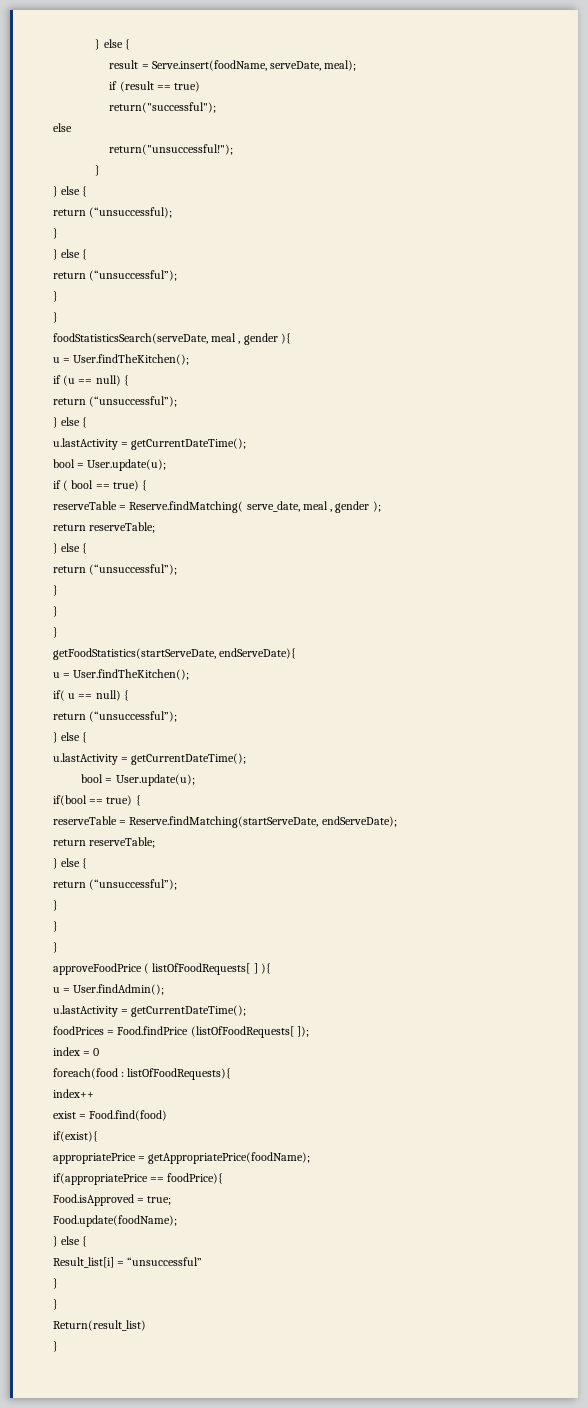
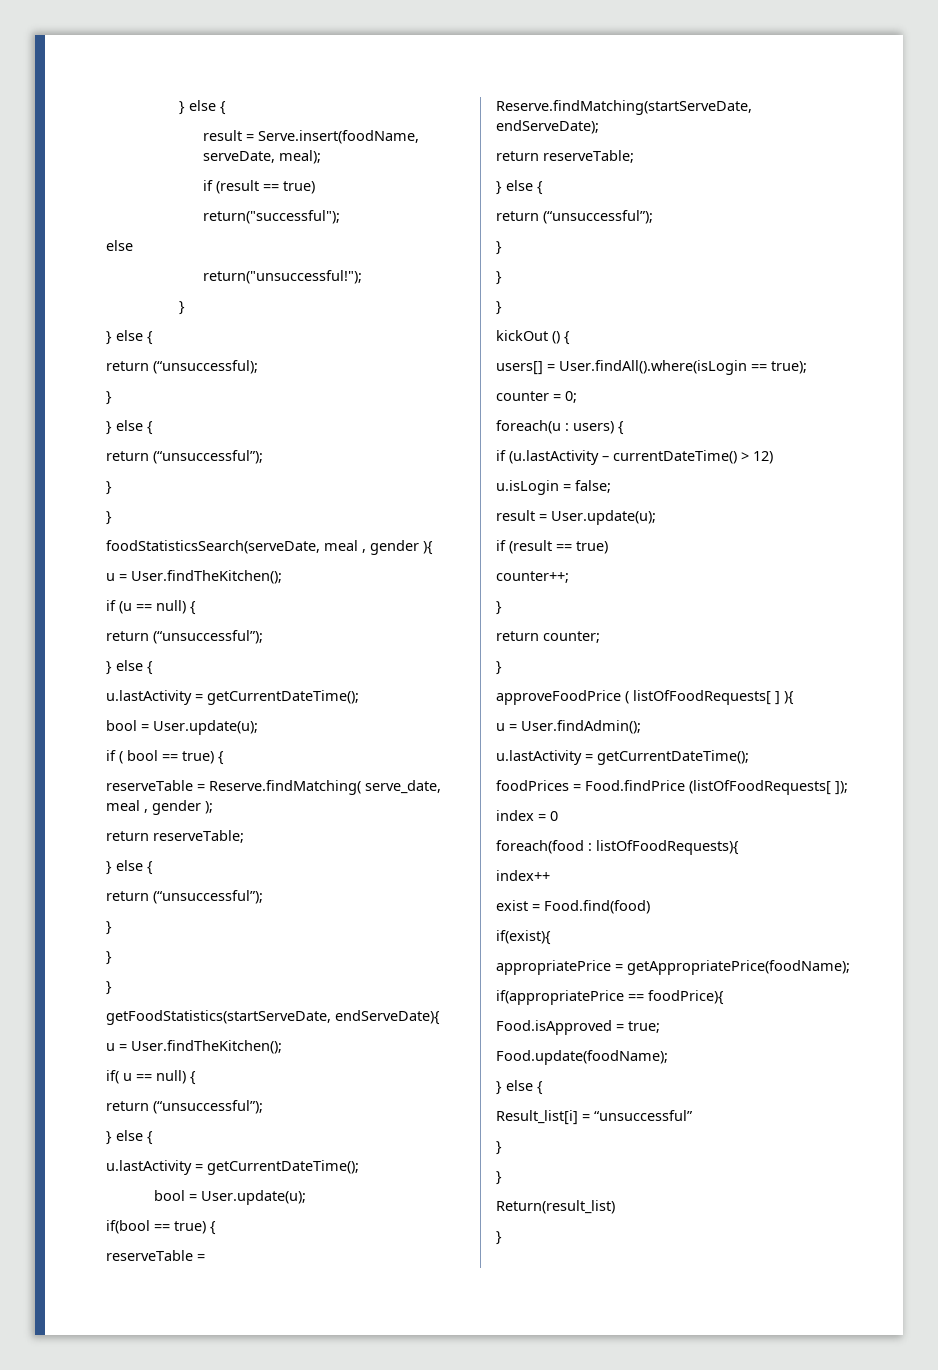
+ kickOut () {
+ users[] = User.findAll().where(isLogin == true);
+ counter = 0;
+ foreach(u : users) {
+ if (u.lastActivity – currentDateTime() > 12)
+ u.isLogin = false;
+ result = User.update(u);
+ if (result == true)
+ counter++;
+ }
+ return counter;
+ }

